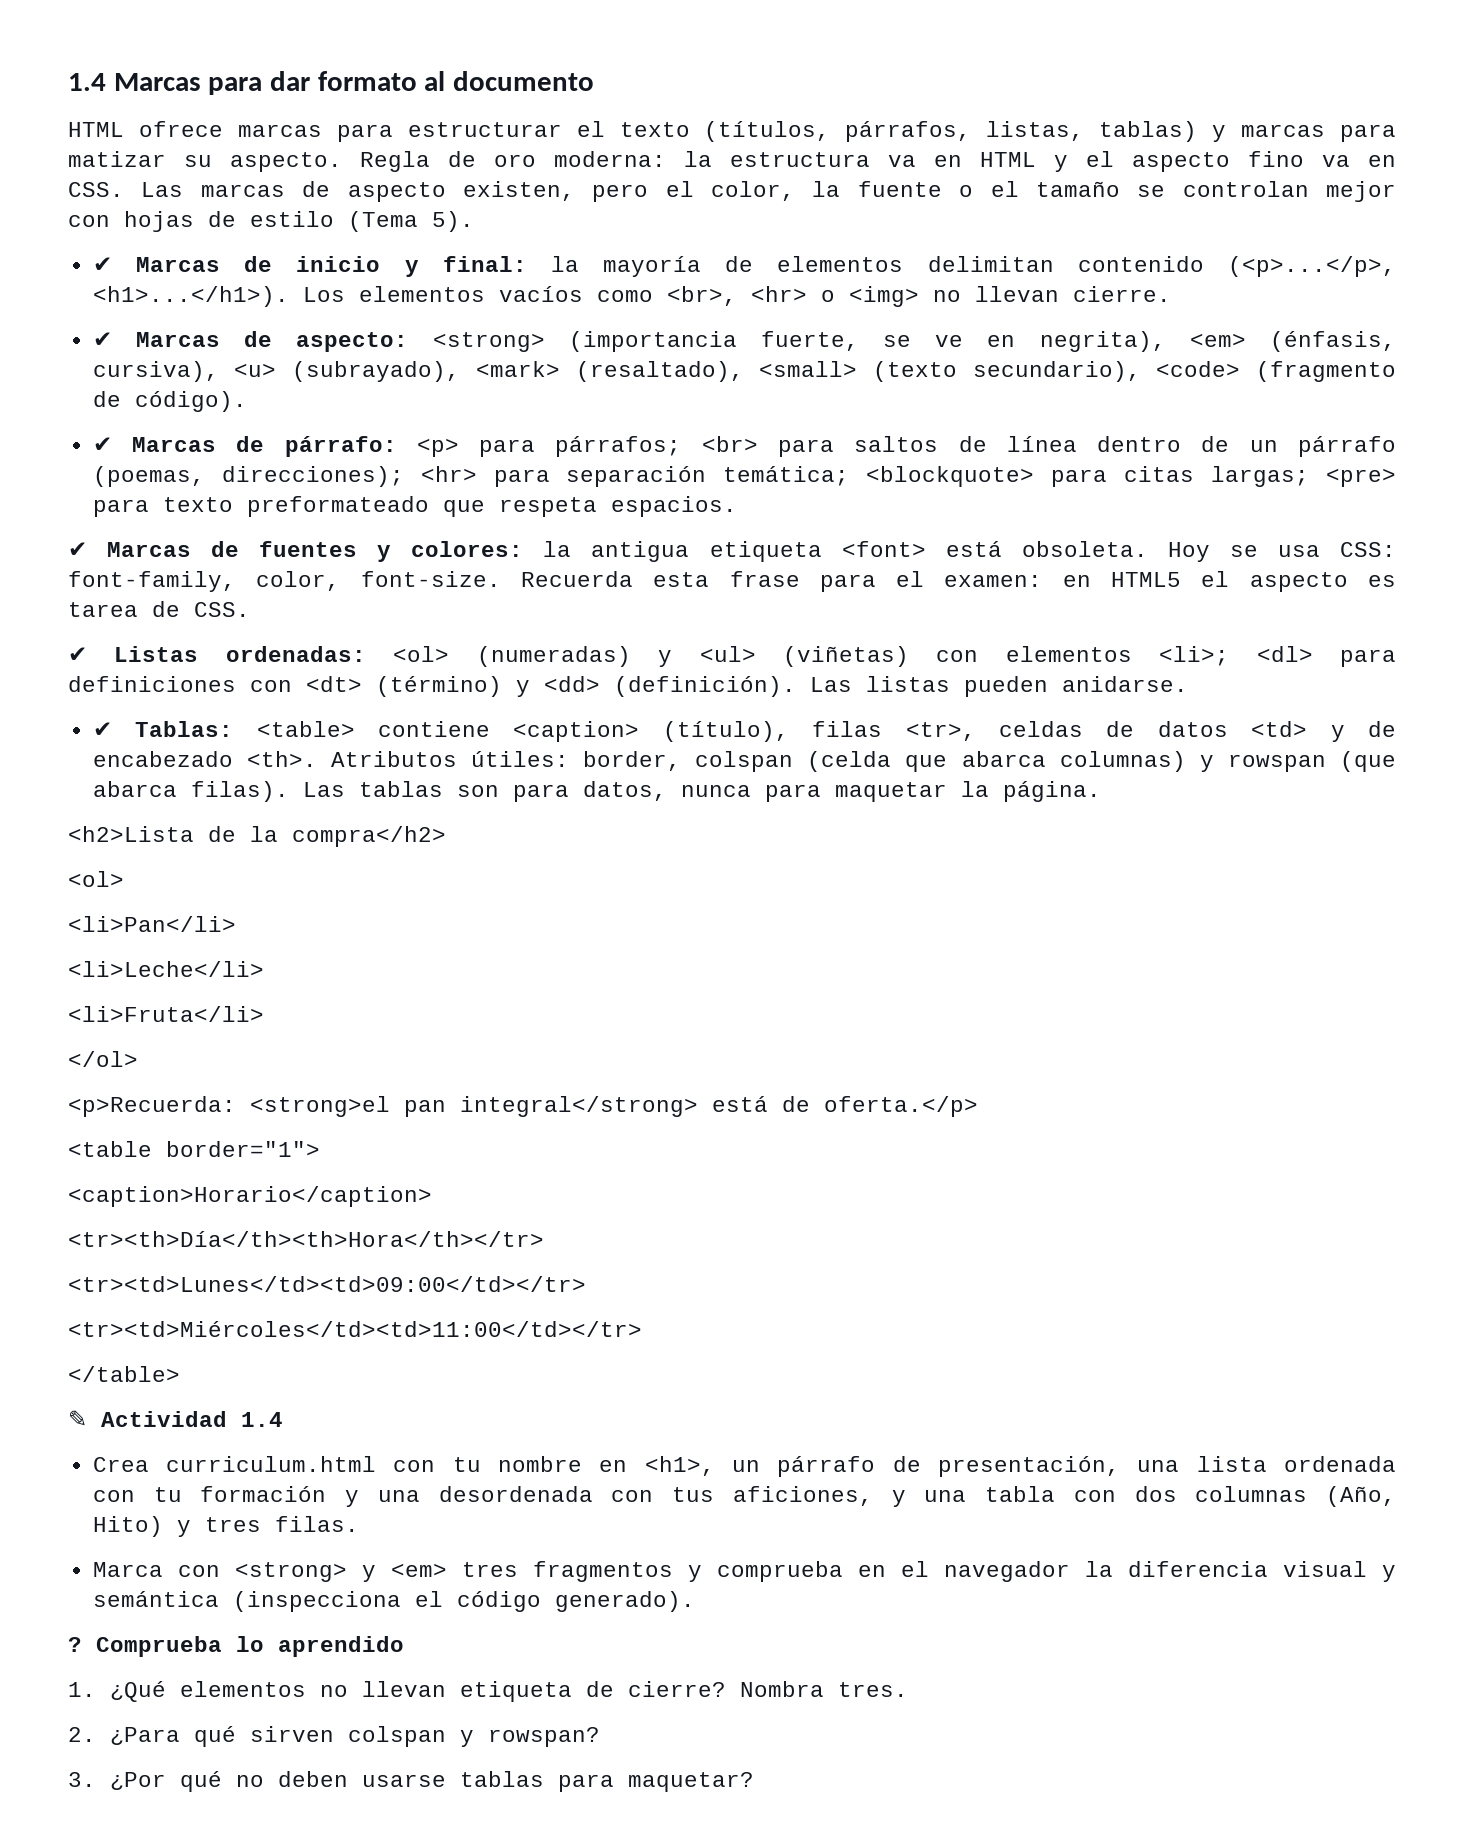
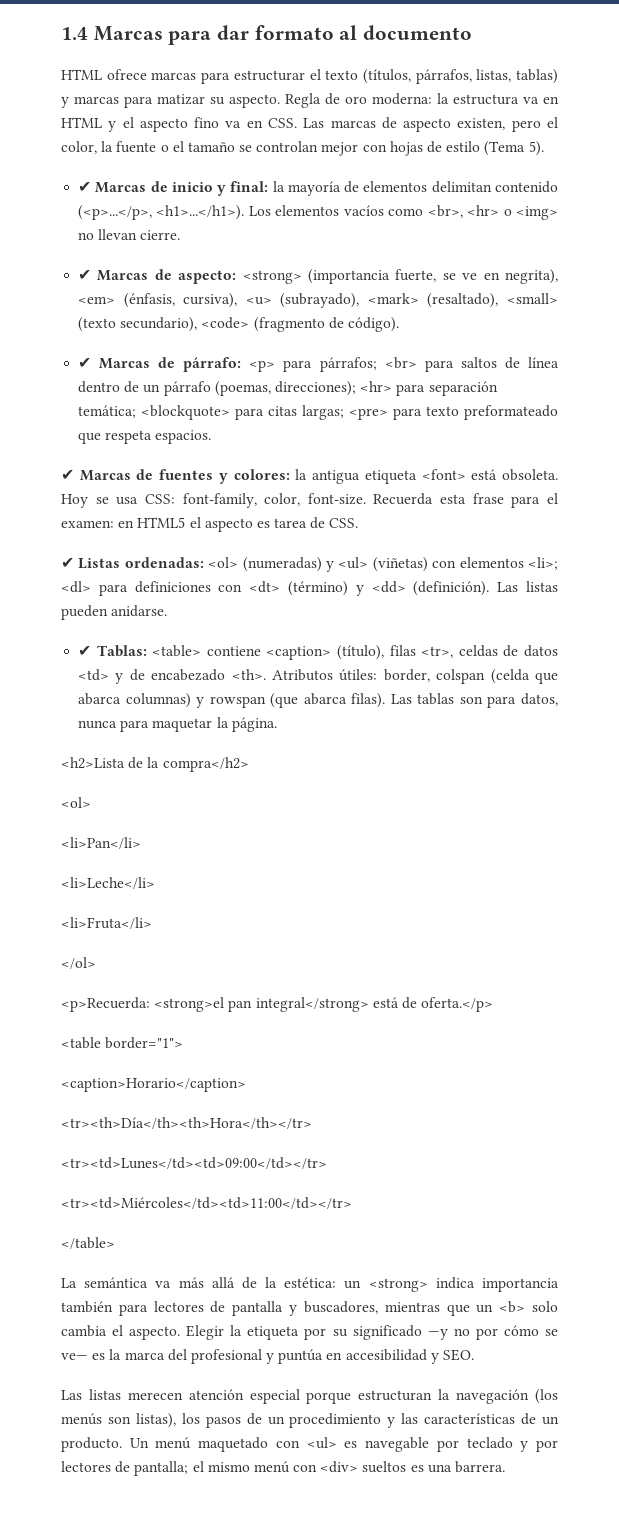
- ✎ Actividad 1.4
- Crea curriculum.html con tu nombre en <h1>, un párrafo de presentación, una lista ordenada con tu formación y una desordenada con tus aficiones, y una tabla con dos columnas (Año, Hito) y tres filas.
- Marca con <strong> y <em> tres fragmentos y comprueba en el navegador la diferencia visual y semántica (inspecciona el código generado).
- ? Comprueba lo aprendido
- 1. ¿Qué elementos no llevan etiqueta de cierre? Nombra tres.
- 2. ¿Para qué sirven colspan y rowspan?
- 3. ¿Por qué no deben usarse tablas para maquetar?
+ La semántica va más allá de la estética: un <strong> indica importancia también para lectores de pantalla y buscadores, mientras que un <b> solo cambia el aspecto. Elegir la etiqueta por su significado —y no por cómo se ve— es la marca del profesional y puntúa en accesibilidad y SEO.
+ Las listas merecen atención especial porque estructuran la navegación (los menús son listas), los pasos de un procedimiento y las características de un producto. Un menú maquetado con <ul> es navegable por teclado y por lectores de pantalla; el mismo menú con <div> sueltos es una barrera.

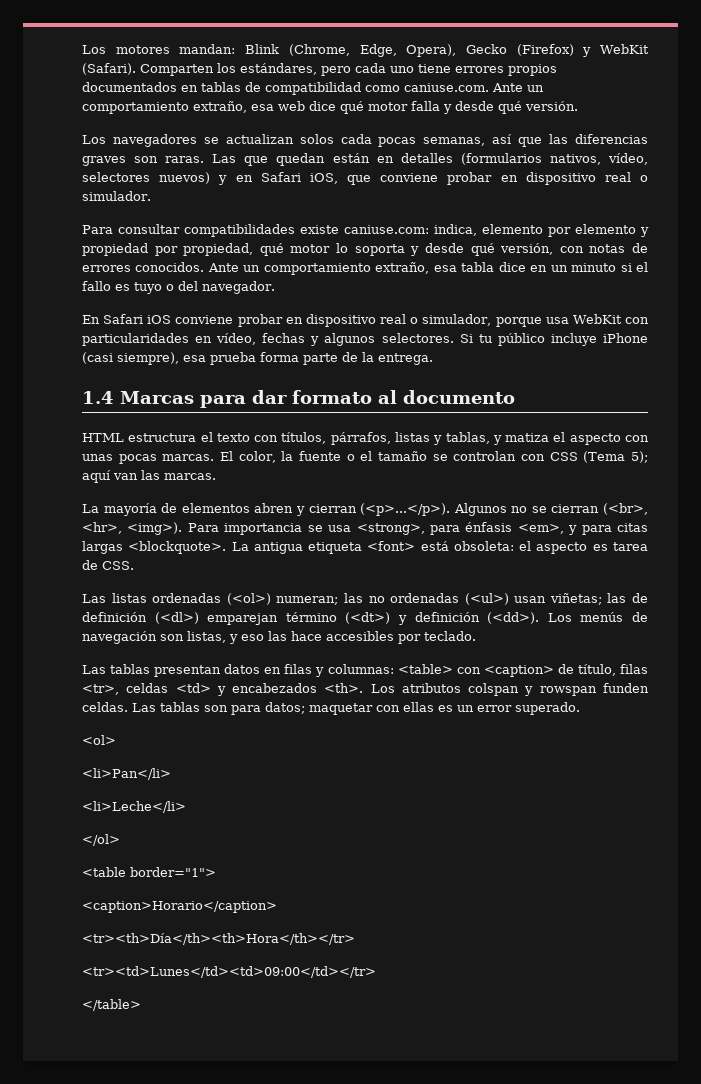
+ Los motores mandan: Blink (Chrome, Edge, Opera), Gecko (Firefox) y WebKit (Safari). Comparten los estándares, pero cada uno tiene errores propios documentados en tablas de compatibilidad como caniuse.com. Ante un comportamiento extraño, esa web dice qué motor falla y desde qué versión.
+ Los navegadores se actualizan solos cada pocas semanas, así que las diferencias graves son raras. Las que quedan están en detalles (formularios nativos, vídeo, selectores nuevos) y en Safari iOS, que conviene probar en dispositivo real o simulador.
+ Para consultar compatibilidades existe caniuse.com: indica, elemento por elemento y propiedad por propiedad, qué motor lo soporta y desde qué versión, con notas de errores conocidos. Ante un comportamiento extraño, esa tabla dice en un minuto si el fallo es tuyo o del navegador.
+ En Safari iOS conviene probar en dispositivo real o simulador, porque usa WebKit con particularidades en vídeo, fechas y algunos selectores. Si tu público incluye iPhone (casi siempre), esa prueba forma parte de la entrega.
- HTML ofrece marcas para estructurar el texto (títulos, párrafos, listas, tablas) y marcas para matizar su aspecto. Regla de oro moderna: la estructura va en HTML y el aspecto fino va en CSS. Las marcas de aspecto existen, pero el color, la fuente o el tamaño se controlan mejor con hojas de estilo (Tema 5).
- ✔ Marcas de inicio y final: la mayoría de elementos delimitan contenido (<p>...</p>, <h1>...</h1>). Los elementos vacíos como <br>, <hr> o <img> no llevan cierre.
- ✔ Marcas de aspecto: <strong> (importancia fuerte, se ve en negrita), <em> (énfasis, cursiva), <u> (subrayado), <mark> (resaltado), <small> (texto secundario), <code> (fragmento de código).
- ✔ Marcas de párrafo: <p> para párrafos; <br> para saltos de línea dentro de un párrafo (poemas, direcciones); <hr> para separación temática; <blockquote> para citas largas; <pre> para texto preformateado que respeta espacios.
- ✔ Marcas de fuentes y colores: la antigua etiqueta <font> está obsoleta. Hoy se usa CSS: font-family, color, font-size. Recuerda esta frase para el examen: en HTML5 el aspecto es tarea de CSS.
+ HTML estructura el texto con títulos, párrafos, listas y tablas, y matiza el aspecto con unas pocas marcas. El color, la fuente o el tamaño se controlan con CSS (Tema 5); aquí van las marcas.
+ La mayoría de elementos abren y cierran (<p>...</p>). Algunos no se cierran (<br>, <hr>, <img>). Para importancia se usa <strong>, para énfasis <em>, y para citas largas <blockquote>. La antigua etiqueta <font> está obsoleta: el aspecto es tarea de CSS.
- ✔ Listas ordenadas: <ol> (numeradas) y <ul> (viñetas) con elementos <li>; <dl> para definiciones con <dt> (término) y <dd> (definición). Las listas pueden anidarse.
- ✔ Tablas: <table> contiene <caption> (título), filas <tr>, celdas de datos <td> y de encabezado <th>. Atributos útiles: border, colspan (celda que abarca columnas) y rowspan (que abarca filas). Las tablas son para datos, nunca para maquetar la página.
- <h2>Lista de la compra</h2>
+ Las listas ordenadas (<ol>) numeran; las no ordenadas (<ul>) usan viñetas; las de definición (<dl>) emparejan término (<dt>) y definición (<dd>). Los menús de navegación son listas, y eso las hace accesibles por teclado.
+ Las tablas presentan datos en filas y columnas: <table> con <caption> de título, filas <tr>, celdas <td> y encabezados <th>. Los atributos colspan y rowspan funden celdas. Las tablas son para datos; maquetar con ellas es un error superado.
- <li>Fruta</li>
- <p>Recuerda: <strong>el pan integral</strong> está de oferta.</p>
- <tr><td>Miércoles</td><td>11:00</td></tr>
- La semántica va más allá de la estética: un <strong> indica importancia también para lectores de pantalla y buscadores, mientras que un <b> solo cambia el aspecto. Elegir la etiqueta por su significado —y no por cómo se ve— es la marca del profesional y puntúa en accesibilidad y SEO.
- Las listas merecen atención especial porque estructuran la navegación (los menús son listas), los pasos de un procedimiento y las características de un producto. Un menú maquetado con <ul> es navegable por teclado y por lectores de pantalla; el mismo menú con <div> sueltos es una barrera.

